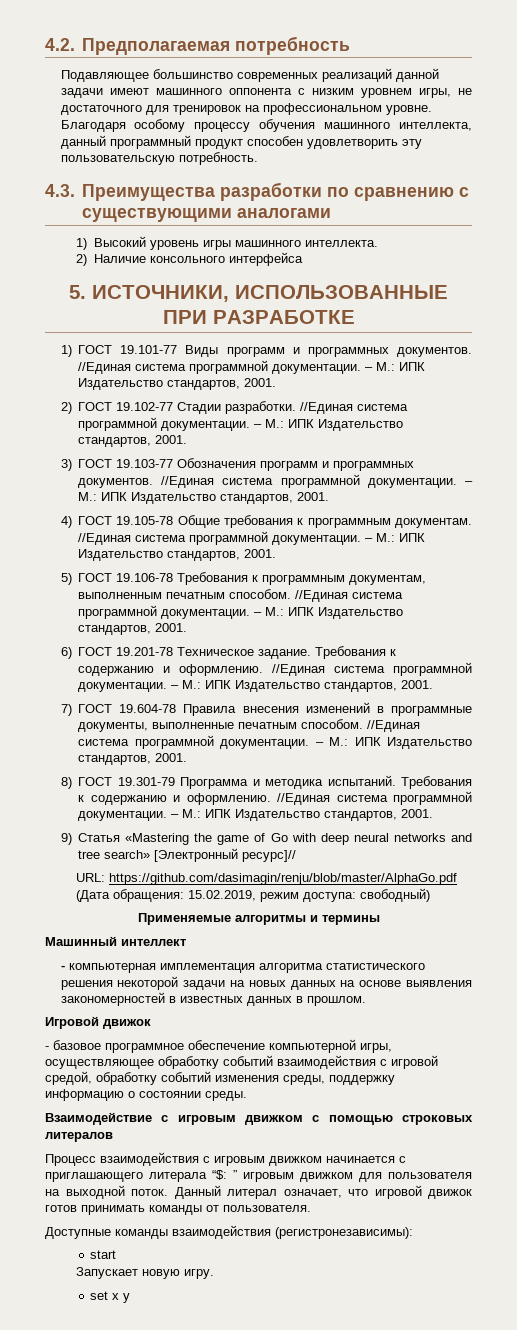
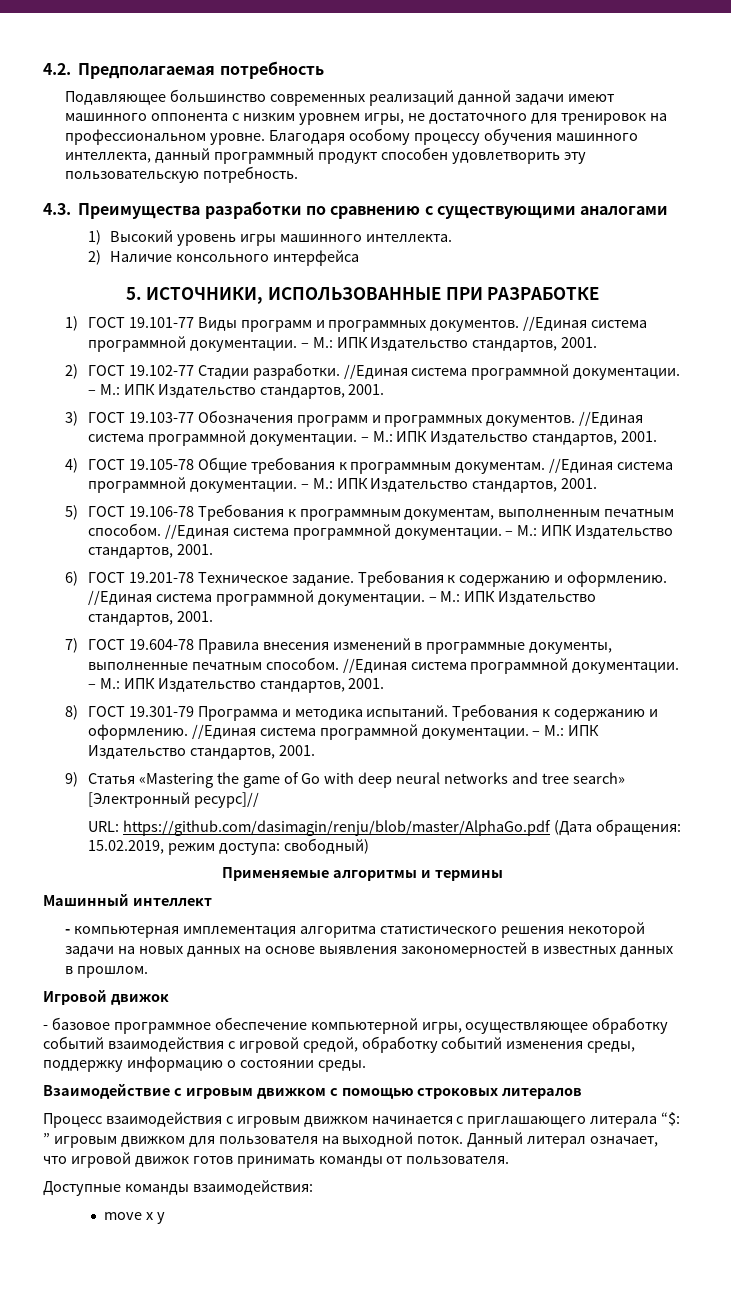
- Доступные команды взаимодействия (регистронезависимы):
- start
- Запускает новую игру.
- set x y
+ Доступные команды взаимодействия:
+ move x y

